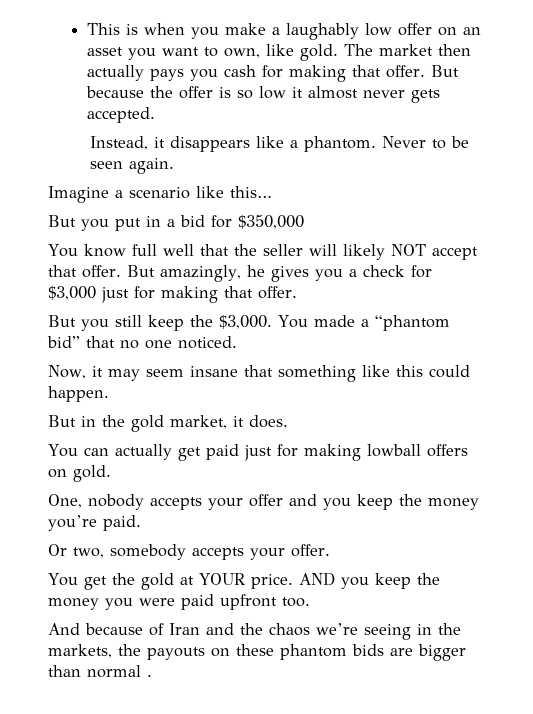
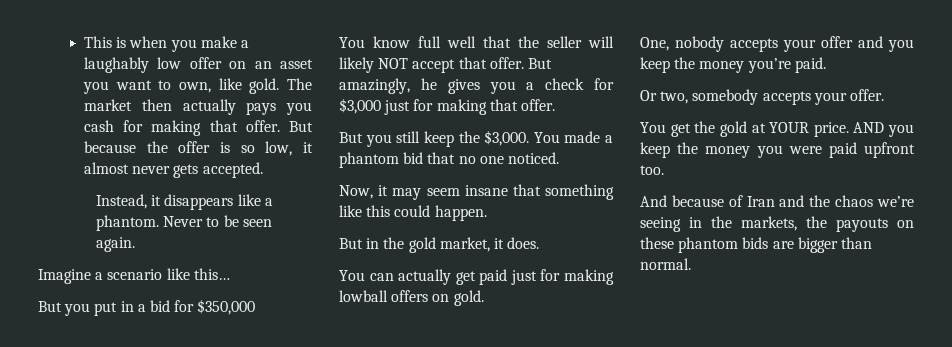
- But because the offer is so low it almost never gets accepted.
+ But because the offer is so low, it almost never gets accepted.
- You made a “phantom bid” that no one noticed.
+ You made a phantom bid that no one noticed.
- And because of Iran and the chaos we’re seeing in the markets, the payouts on these phantom bids are bigger than normal .
+ And because of Iran and the chaos we’re seeing in the markets, the payouts on these phantom bids are bigger than normal.

